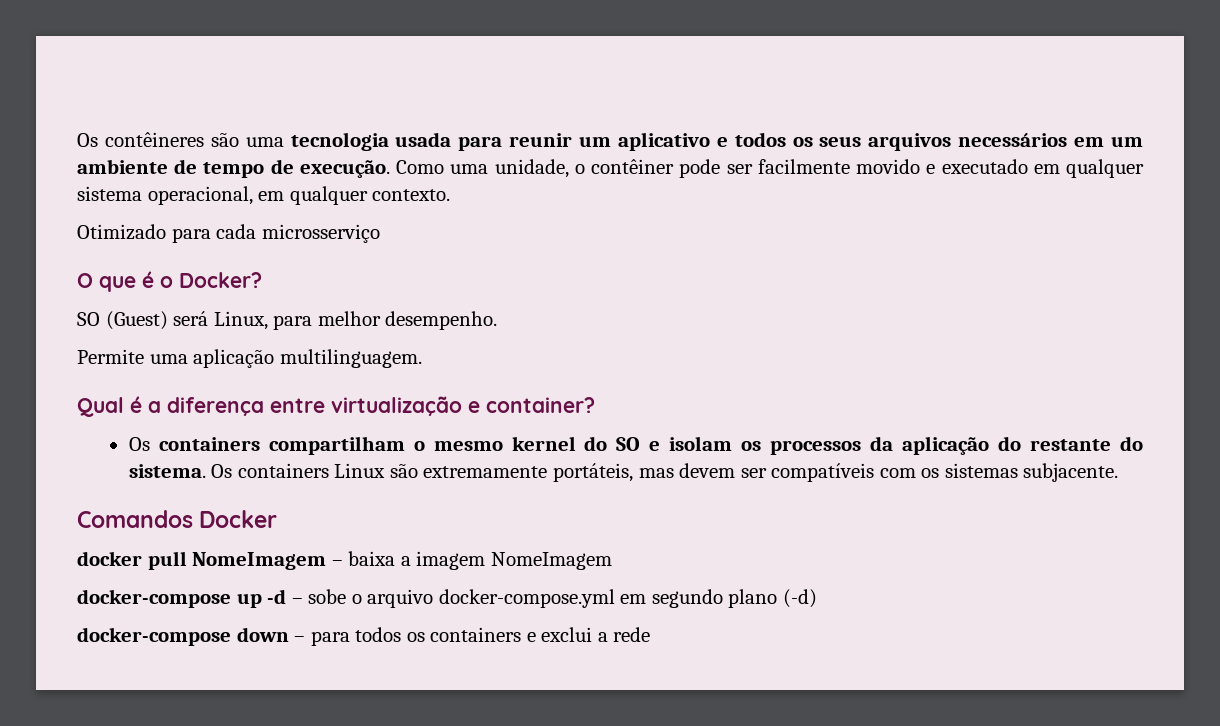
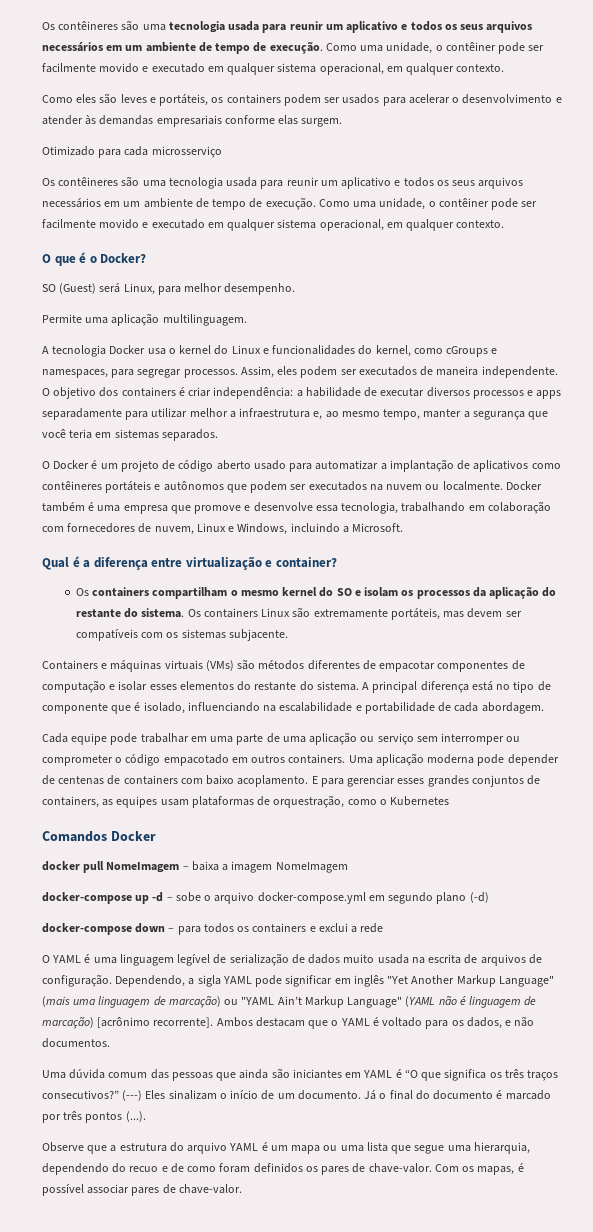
+ Como eles são leves e portáteis, os containers podem ser usados para acelerar o desenvolvimento e atender às demandas empresariais conforme elas surgem.
  Otimizado para cada microsserviço
+ Os contêineres são uma tecnologia usada para reunir um aplicativo e todos os seus arquivos necessários em um ambiente de tempo de execução. Como uma unidade, o contêiner pode ser facilmente movido e executado em qualquer sistema operacional, em qualquer contexto.
+ A tecnologia Docker usa o kernel do Linux e funcionalidades do kernel, como cGroups e namespaces, para segregar processos. Assim, eles podem ser executados de maneira independente. O objetivo dos containers é criar independência: a habilidade de executar diversos processos e apps separadamente para utilizar melhor a infraestrutura e, ao mesmo tempo, manter a segurança que você teria em sistemas separados.
+ O Docker é um projeto de código aberto usado para automatizar a implantação de aplicativos como contêineres portáteis e autônomos que podem ser executados na nuvem ou localmente. Docker também é uma empresa que promove e desenvolve essa tecnologia, trabalhando em colaboração com fornecedores de nuvem, Linux e Windows, incluindo a Microsoft.
+ Containers e máquinas virtuais (VMs) são métodos diferentes de empacotar componentes de computação e isolar esses elementos do restante do sistema. A principal diferença está no tipo de componente que é isolado, influenciando na escalabilidade e portabilidade de cada abordagem.
+ Cada equipe pode trabalhar em uma parte de uma aplicação ou serviço sem interromper ou comprometer o código empacotado em outros containers. Uma aplicação moderna pode depender de centenas de containers com baixo acoplamento. E para gerenciar esses grandes conjuntos de containers, as equipes usam plataformas de orquestração, como o Kubernetes
+ O YAML é uma linguagem legível de serialização de dados muito usada na escrita de arquivos de configuração. Dependendo, a sigla YAML pode significar em inglês "Yet Another Markup Language" (mais uma linguagem de marcação) ou "YAML Ain’t Markup Language" (YAML não é linguagem de marcação) [acrônimo recorrente]. Ambos destacam que o YAML é voltado para os dados, e não documentos.
+ Uma dúvida comum das pessoas que ainda são iniciantes em YAML é “O que significa os três traços consecutivos?” (---) Eles sinalizam o início de um documento. Já o final do documento é marcado por três pontos (...).
+ Observe que a estrutura do arquivo YAML é um mapa ou uma lista que segue uma hierarquia, dependendo do recuo e de como foram definidos os pares de chave-valor. Com os mapas, é possível associar pares de chave-valor.

